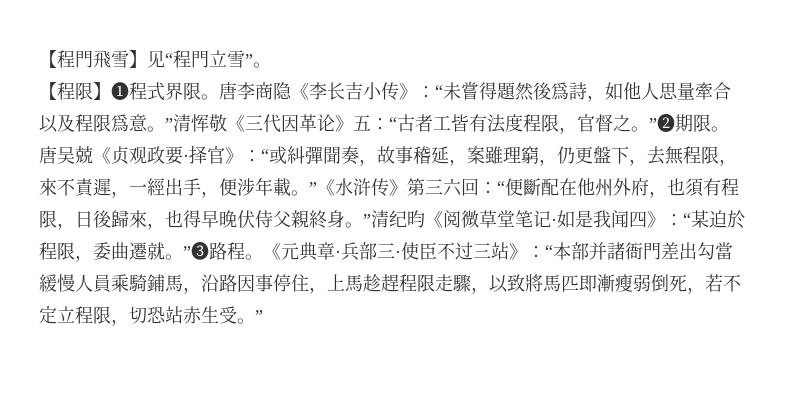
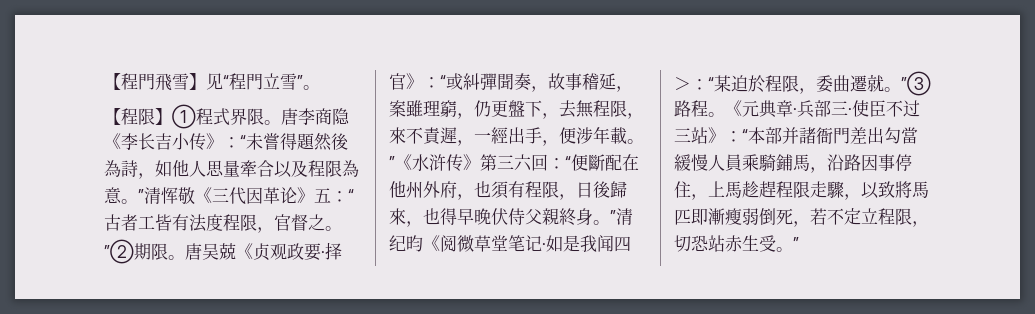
- 【程限】❶程式界限。
+ 【程限】①程式界限。
- 唐李商隐《李长吉小传》：“未嘗得題然後爲詩，如他人思量牽合以及程限爲意。”清恽敬《三代因革论》五：“古者工皆有法度程限，官督之。”❷期限。
+ 唐李商隐《李长吉小传》：“未嘗得題然後為詩，如他人思量牽合以及程限為意。”清恽敬《三代因革论》五：“古者工皆有法度程限，官督之。”②期限。
- “便斷配在他州外府，也須有程限，日後歸來，也得早晚伏侍父親終身。”清纪昀《阅微草堂笔记·如是我闻四》：
+ “便斷配在他州外府，也須有程限，日後歸來，也得早晚伏侍父親終身。”清纪昀《阅微草堂笔记·如是我闻四＞：
- “某迫於程限，委曲遷就。”❸路程。
+ “某迫於程限，委曲遷就。”③路程。

